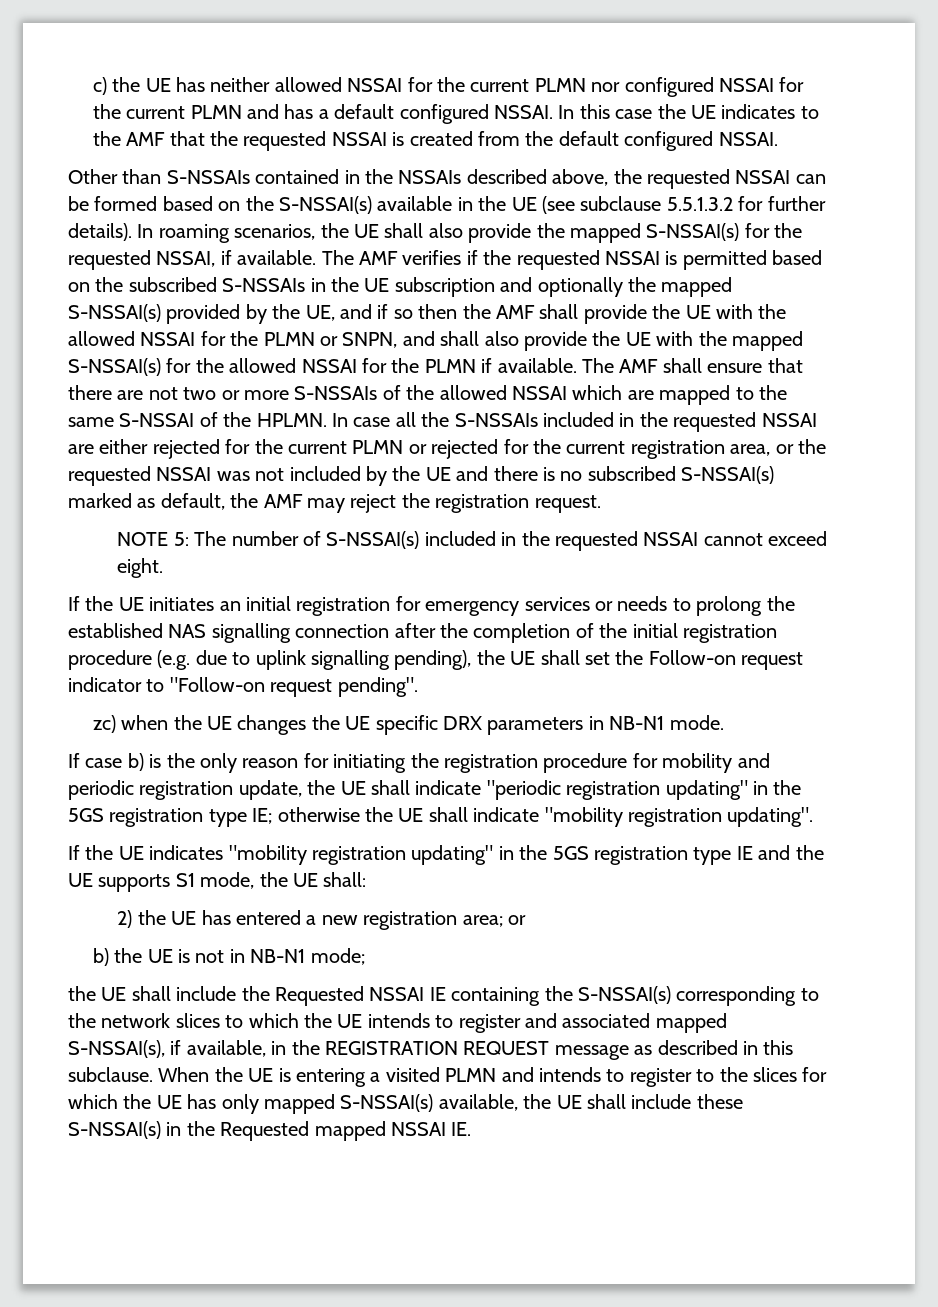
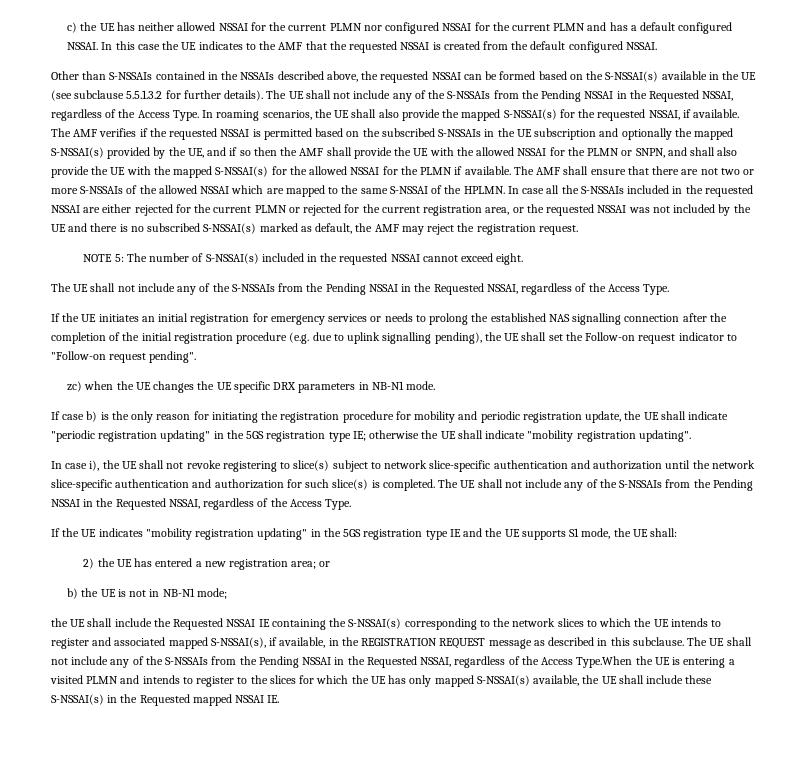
- Other than S-NSSAIs contained in the NSSAIs described above, the requested NSSAI can be formed based on the S-NSSAI(s) available in the UE (see subclause 5.5.1.3.2 for further details).
+ Other than S-NSSAIs contained in the NSSAIs described above, the requested NSSAI can be formed based on the S-NSSAI(s) available in the UE (see subclause 5.5.1.3.2 for further details). The UE shall not include any of the S-NSSAIs from the Pending NSSAI in the Requested NSSAI, regardless of the Access Type.
  NOTE 5: The number of S-NSSAI(s) included in the requested NSSAI cannot exceed eight.
+ The UE shall not include any of the S-NSSAIs from the Pending NSSAI in the Requested NSSAI, regardless of the Access Type.
+ In case i), the UE shall not revoke registering to slice(s) subject to network slice-specific authentication and authorization until the network slice-specific authentication and authorization for such slice(s) is completed. The UE shall not include any of the S-NSSAIs from the Pending NSSAI in the Requested NSSAI, regardless of the Access Type.
- When the UE is entering a visited PLMN and intends to register to the slices for which the UE has only mapped S-NSSAI(s) available, the UE shall include these S-NSSAI(s) in the Requested mapped NSSAI IE.
+ The UE shall not include any of the S-NSSAIs from the Pending NSSAI in the Requested NSSAI, regardless of the Access Type.When the UE is entering a visited PLMN and intends to register to the slices for which the UE has only mapped S-NSSAI(s) available, the UE shall include these S-NSSAI(s) in the Requested mapped NSSAI IE.

